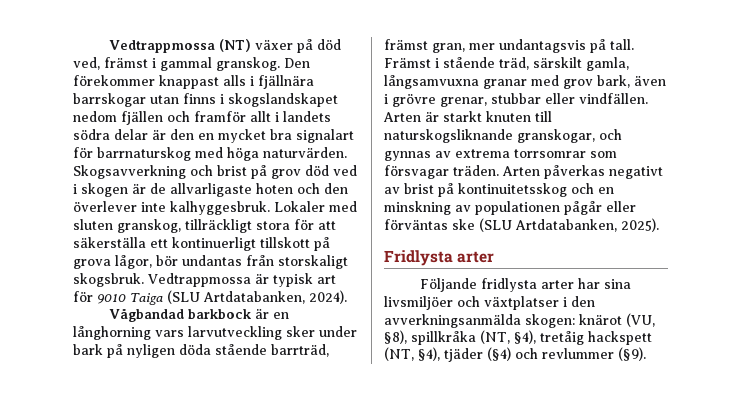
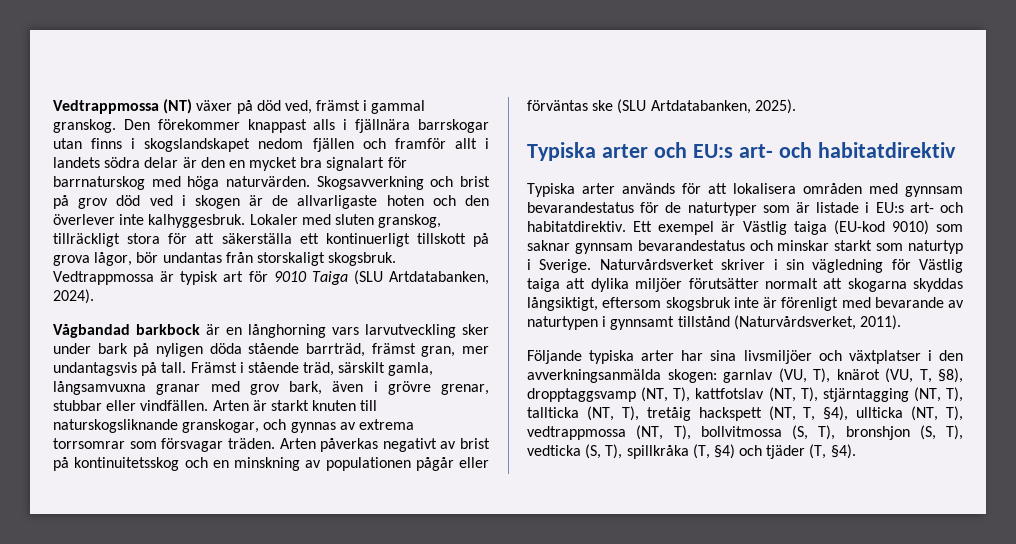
- Fridlysta arter
+ Typiska arter och EU:s art- och habitatdirektiv
+ Typiska arter används för att lokalisera områden med gynnsam bevarandestatus för de naturtyper som är listade i EU:s art- och habitatdirektiv. Ett exempel är Västlig taiga (EU-kod 9010) som saknar gynnsam bevarandestatus och minskar starkt som naturtyp i Sverige. Naturvårdsverket skriver i sin vägledning för Västlig taiga att dylika miljöer förutsätter normalt att skogarna skyddas långsiktigt, eftersom skogsbruk inte är förenligt med bevarande av naturtypen i gynnsamt tillstånd (Naturvårdsverket, 2011).
- Följande fridlysta arter har sina livsmiljöer och växtplatser i den avverkningsanmälda skogen: knärot (VU, §8), spillkråka (NT, §4), tretåig hackspett (NT, §4), tjäder (§4) och revlummer (§9).
+ Följande typiska arter har sina livsmiljöer och växtplatser i den avverkningsanmälda skogen: garnlav (VU, T), knärot (VU, T, §8), dropptaggsvamp (NT, T), kattfotslav (NT, T), stjärntagging (NT, T), tallticka (NT, T), tretåig hackspett (NT, T, §4), ullticka (NT, T), vedtrappmossa (NT, T), bollvitmossa (S, T), bronshjon (S, T), vedticka (S, T), spillkråka (T, §4) och tjäder (T, §4).

